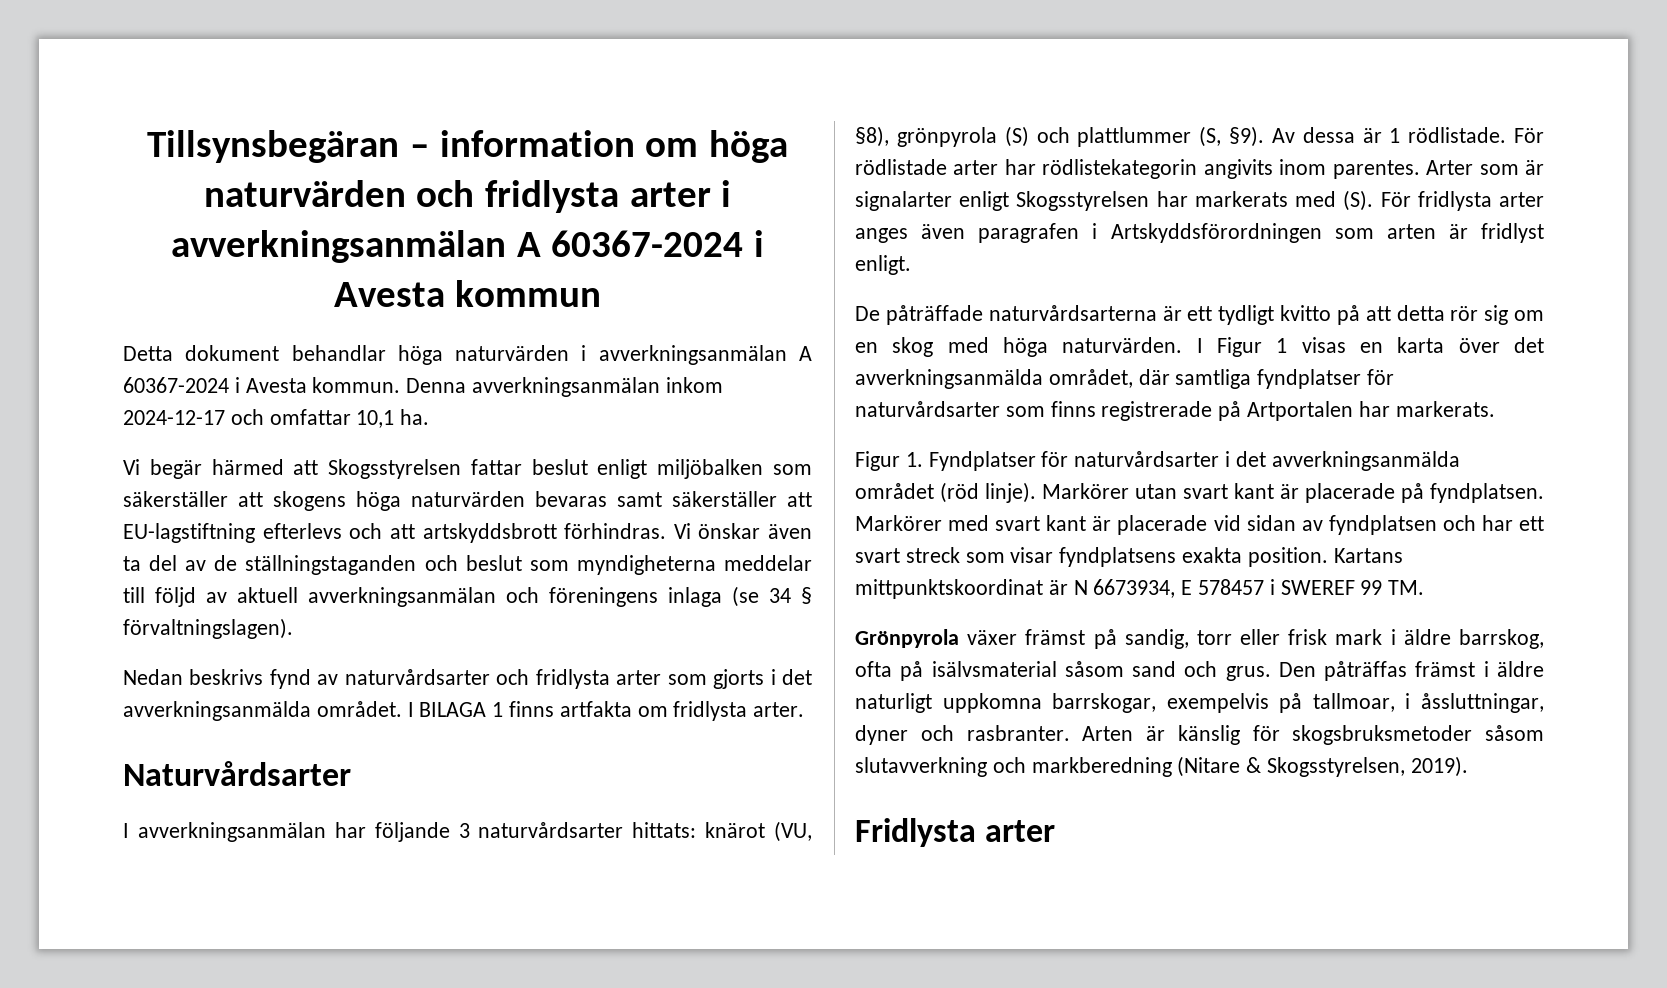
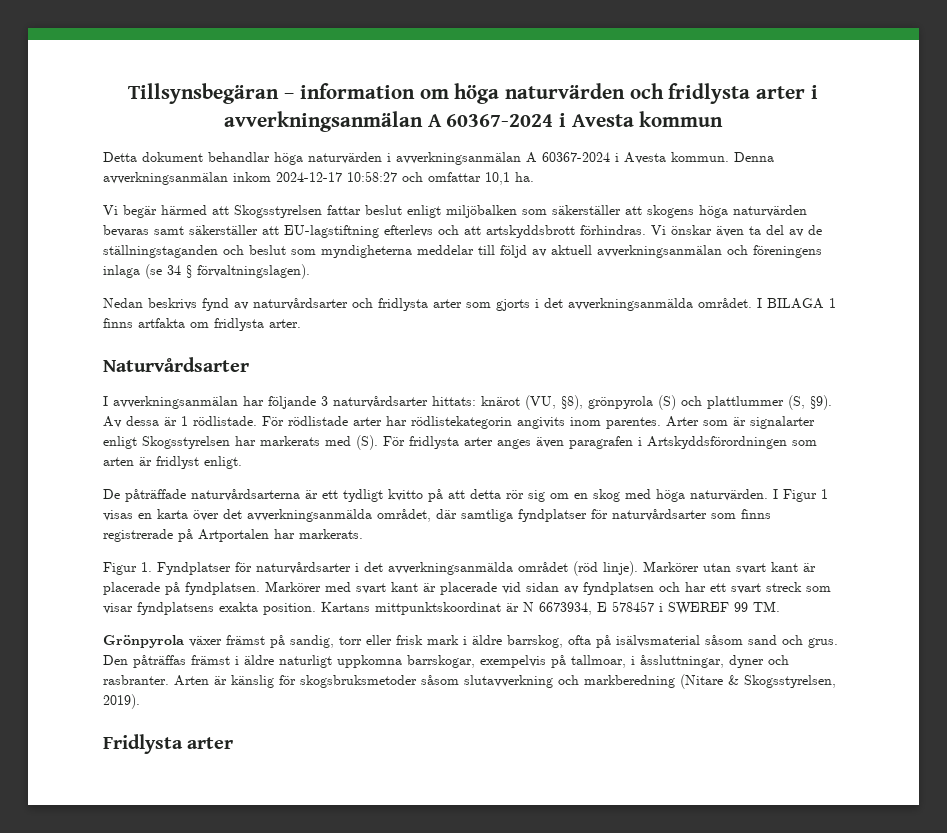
- Denna avverkningsanmälan inkom 2024-12-17 och omfattar 10,1 ha.
+ Denna avverkningsanmälan inkom 2024-12-17 10:58:27 och omfattar 10,1 ha.

